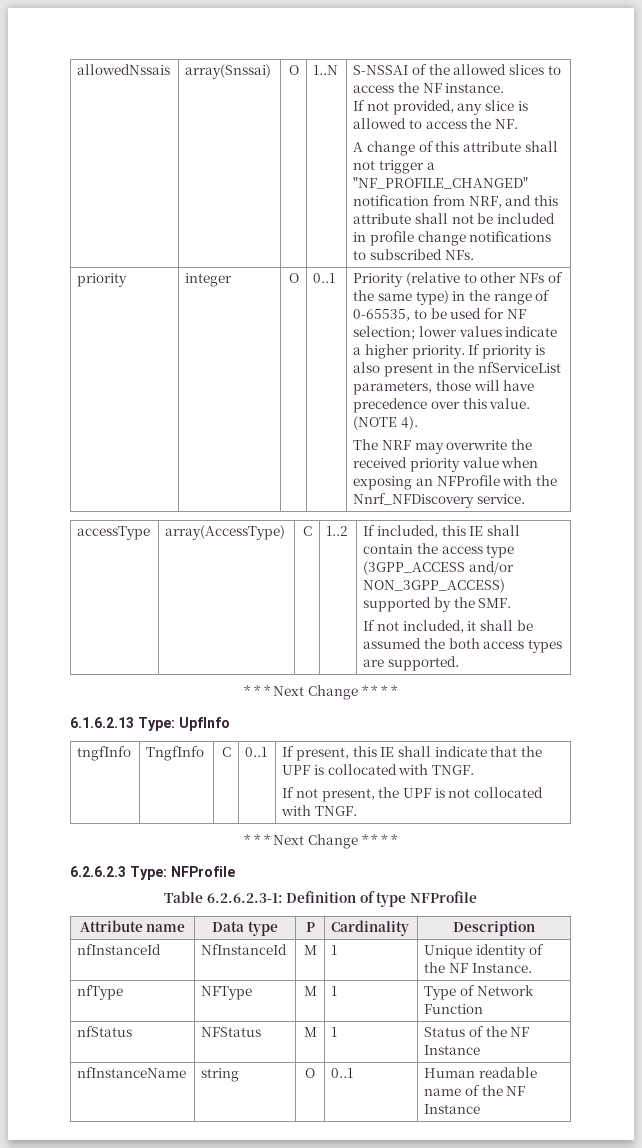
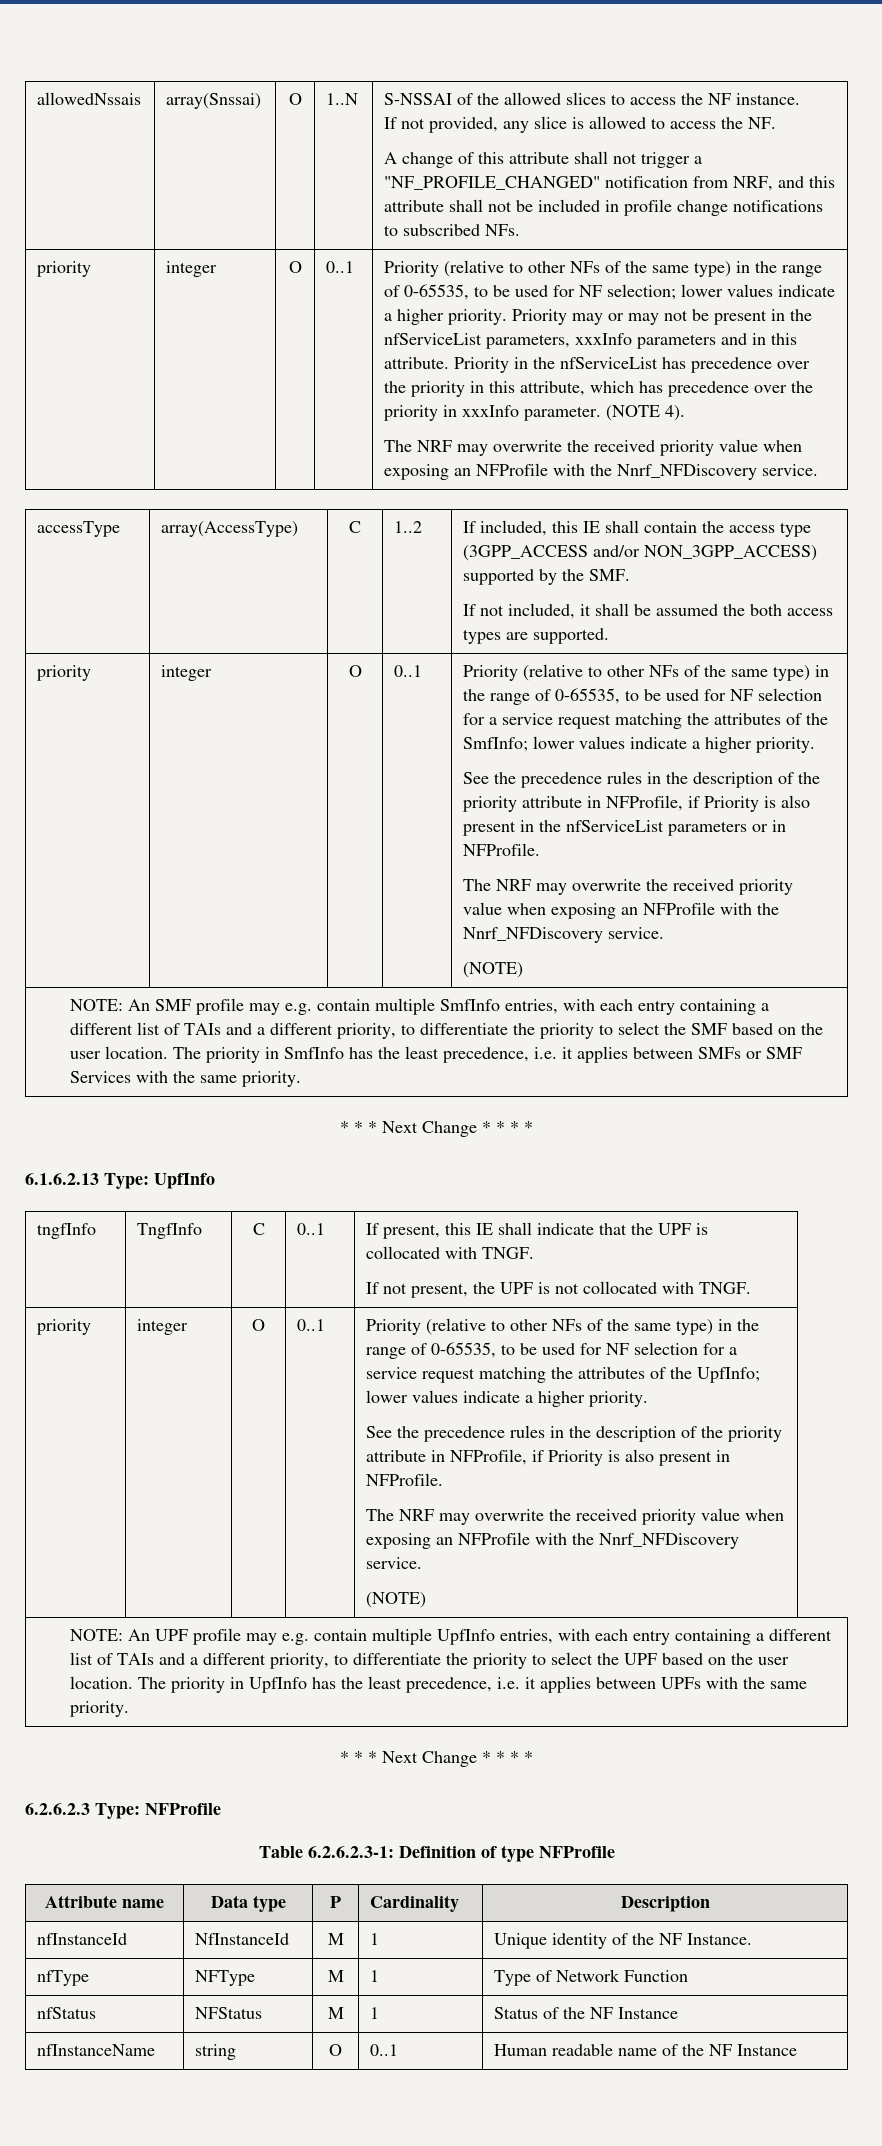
- If priority is also present in the nfServiceList parameters, those will have precedence over this value.
+ Priority may or may not be present in the nfServiceList parameters, xxxInfo parameters and in this attribute. Priority in the nfServiceList has precedence over the priority in this attribute, which has precedence over the priority in xxxInfo parameter.
+ priority | integer | O | 0..1 | Priority (relative to other NFs of the same type) in the range of 0-65535, to be used for NF selection for a service request matching the attributes of the SmfInfo; lower values indicate a higher priority.
+ See the precedence rules in the description of the priority attribute in NFProfile, if Priority is also present in the nfServiceList parameters or in NFProfile.
+ The NRF may overwrite the received priority value when exposing an NFProfile with the Nnrf_NFDiscovery service.
+ (NOTE)
+ NOTE: An SMF profile may e.g. contain multiple SmfInfo entries, with each entry containing a different list of TAIs and a different priority, to differentiate the priority to select the SMF based on the user location. The priority in SmfInfo has the least precedence, i.e. it applies between SMFs or SMF Services with the same priority.
+ priority | integer | O | 0..1 | Priority (relative to other NFs of the same type) in the range of 0-65535, to be used for NF selection for a service request matching the attributes of the UpfInfo; lower values indicate a higher priority.
+ See the precedence rules in the description of the priority attribute in NFProfile, if Priority is also present in NFProfile.
+ The NRF may overwrite the received priority value when exposing an NFProfile with the Nnrf_NFDiscovery service.
+ (NOTE)
+ NOTE: An UPF profile may e.g. contain multiple UpfInfo entries, with each entry containing a different list of TAIs and a different priority, to differentiate the priority to select the UPF based on the user location. The priority in UpfInfo has the least precedence, i.e. it applies between UPFs with the same priority.

